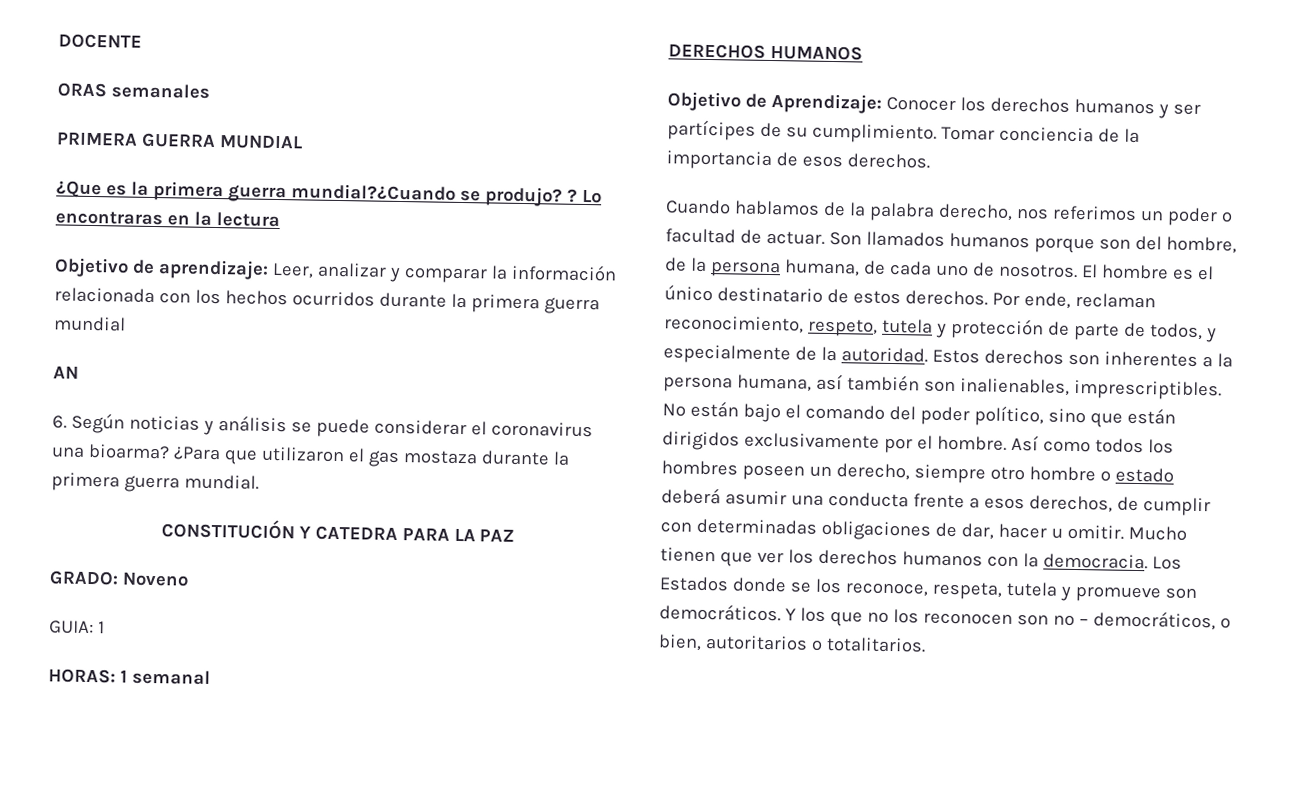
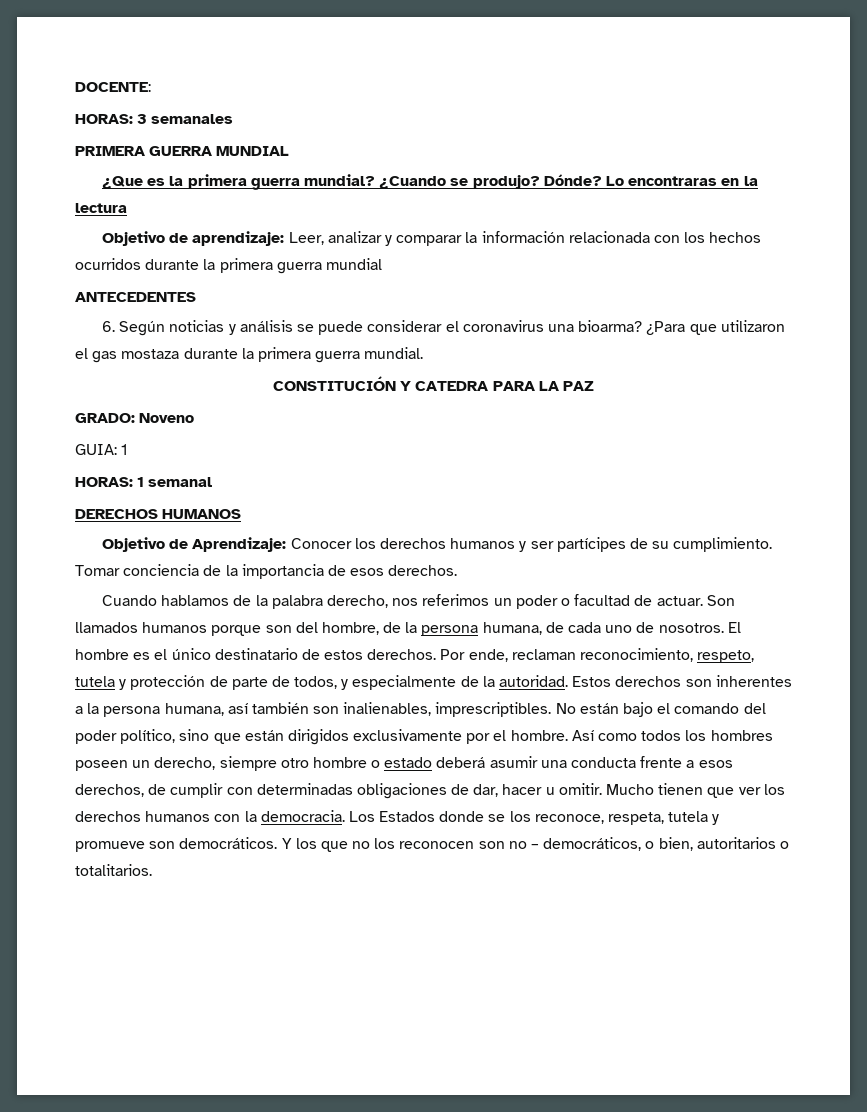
- DOCENTE
- ORAS semanales
+ DOCENTE:
+ HORAS: 3 semanales
- ¿Que es la primera guerra mundial?¿Cuando se produjo?
+ ¿Que es la primera guerra mundial? ¿Cuando se produjo?
- ?
+ Dónde?
- AN
+ ANTECEDENTES

